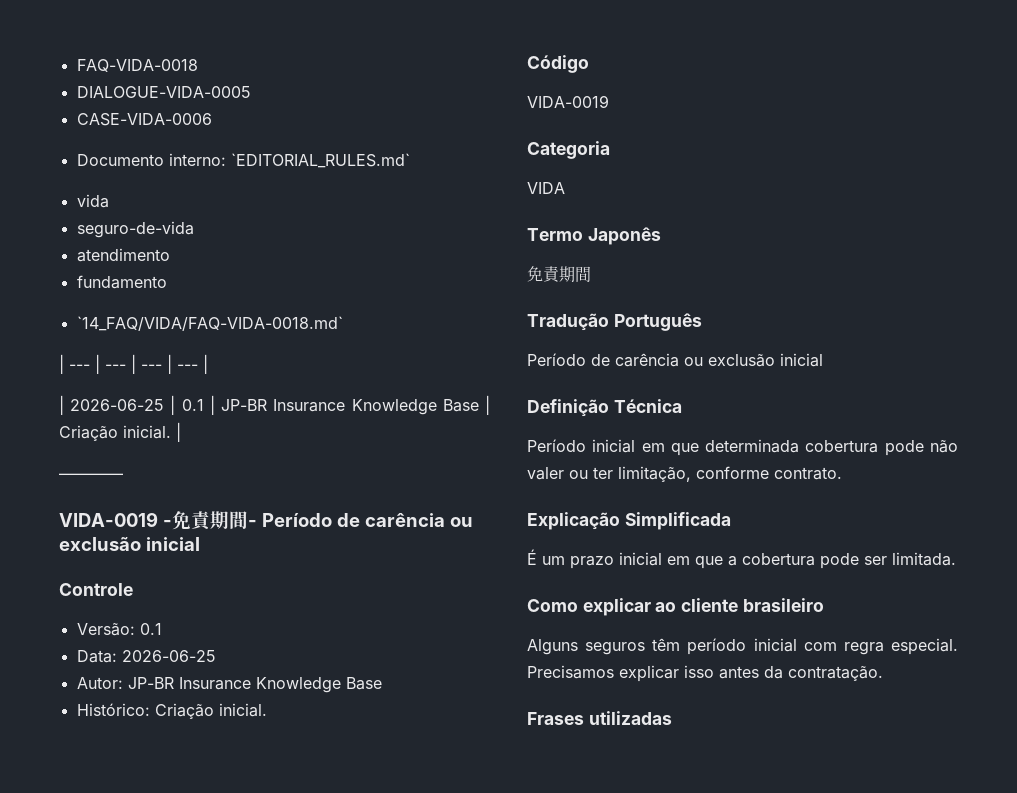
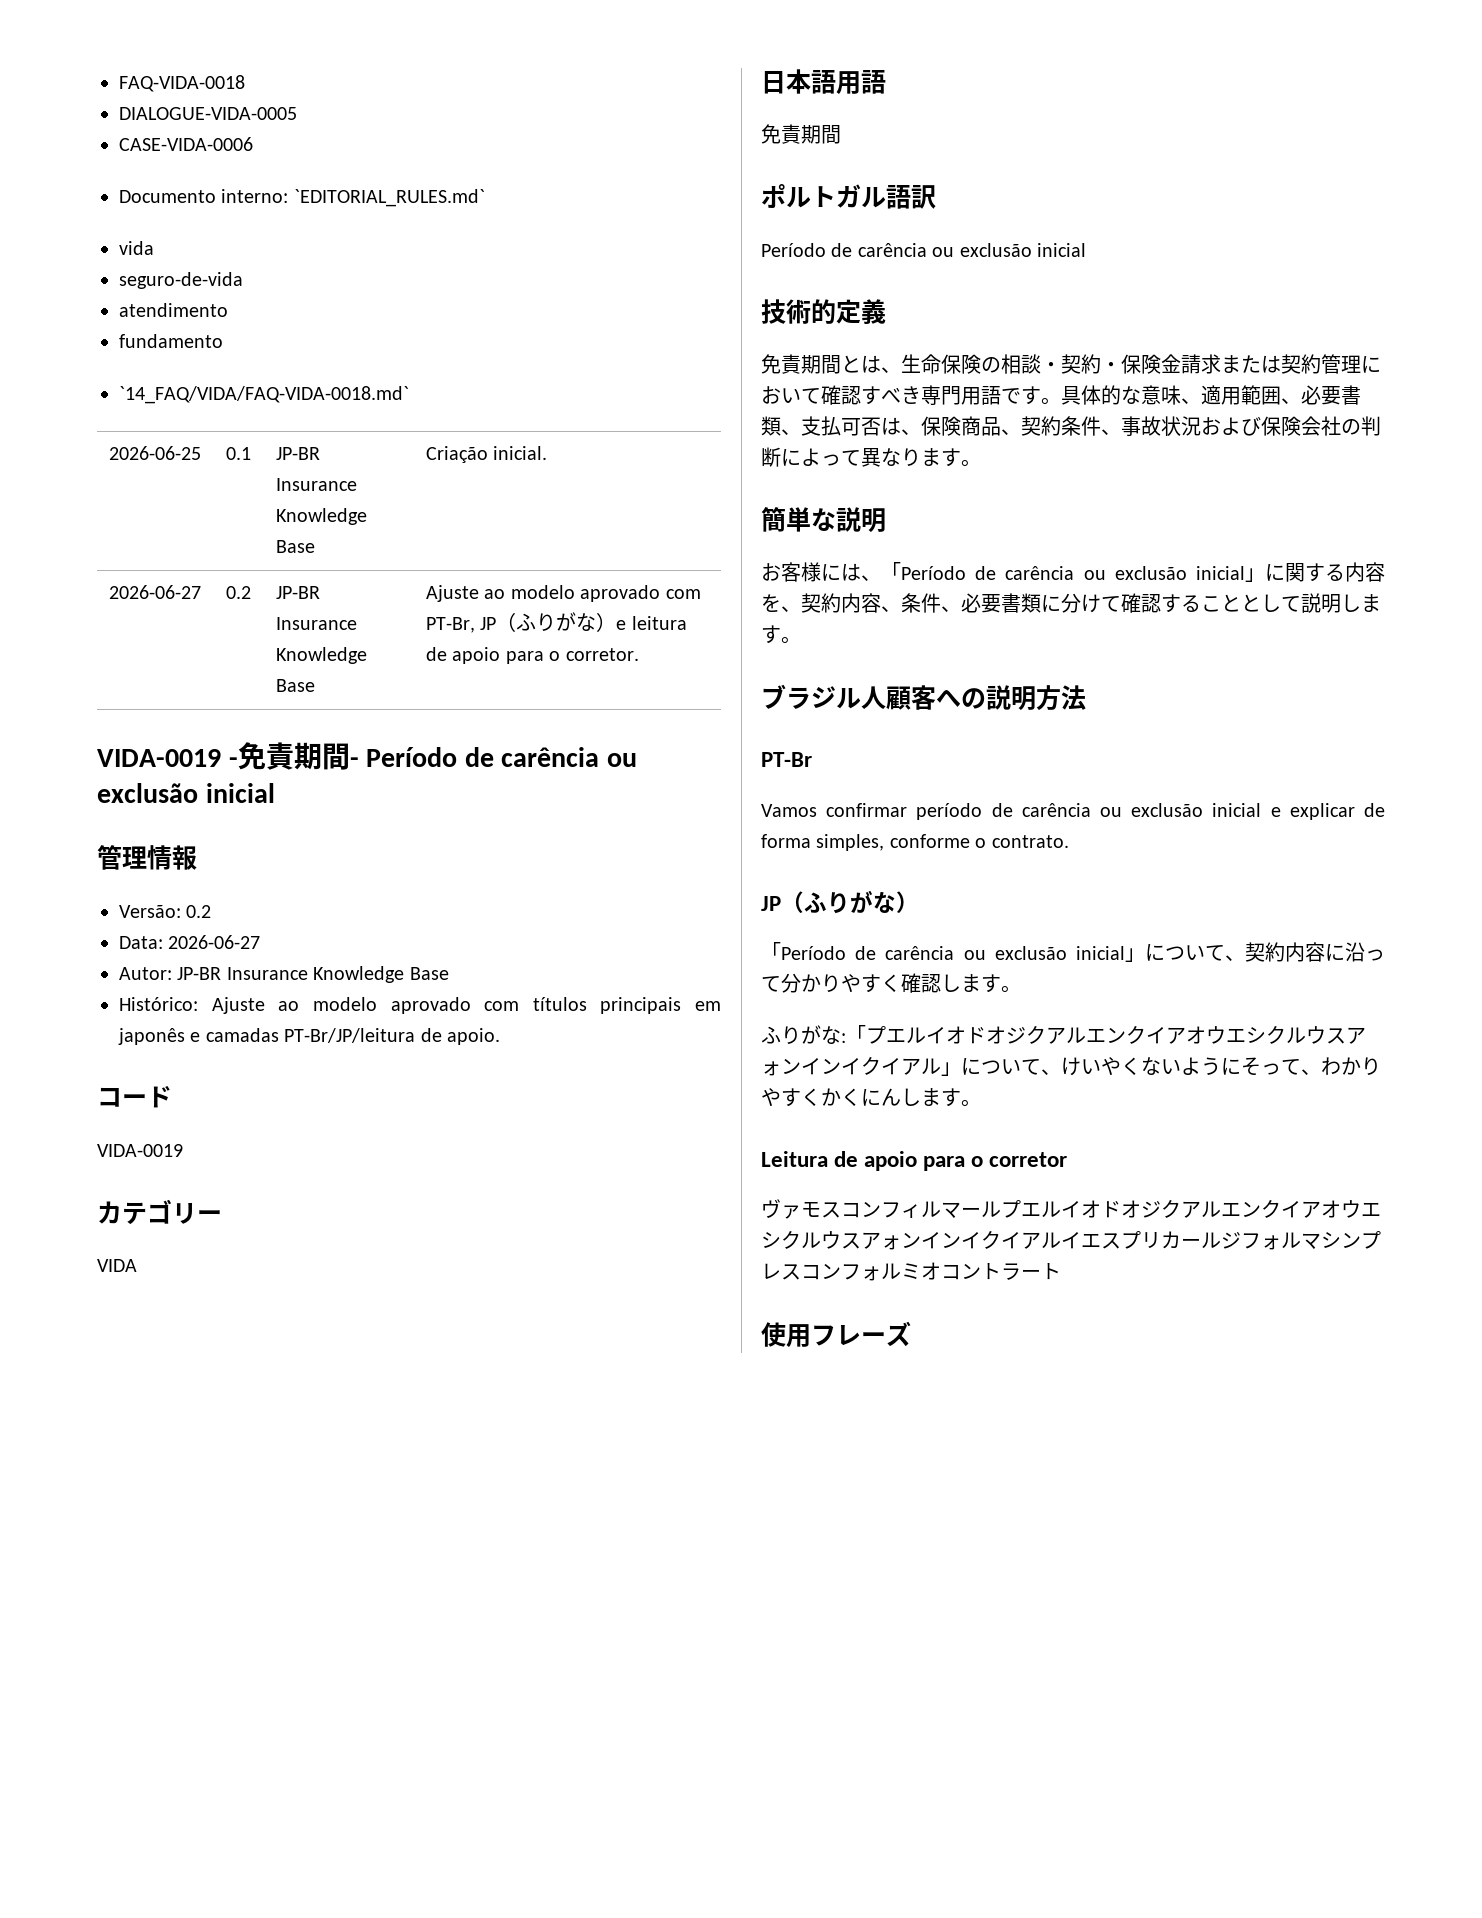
- | --- | --- | --- | --- |
- | 2026-06-25 | 0.1 | JP-BR Insurance Knowledge Base | Criação inicial. |
- ————
+ 2026-06-25 | 0.1 | JP-BR Insurance Knowledge Base | Criação inicial.
+ 2026-06-27 | 0.2 | JP-BR Insurance Knowledge Base | Ajuste ao modelo aprovado com PT-Br, JP（ふりがな）e leitura de apoio para o corretor.
- Controle
+ 管理情報
- Versão: 0.1
+ Versão: 0.2
- Data: 2026-06-25
+ Data: 2026-06-27
- Histórico: Criação inicial.
- Código
+ Histórico: Ajuste ao modelo aprovado com títulos principais em japonês e camadas PT-Br/JP/leitura de apoio.
+ コード
- Categoria
+ カテゴリー
- Termo Japonês
+ 日本語用語
- Tradução Português
+ ポルトガル語訳
  Período de carência ou exclusão inicial
- Definição Técnica
- Período inicial em que determinada cobertura pode não valer ou ter limitação, conforme contrato.
- Explicação Simplificada
- É um prazo inicial em que a cobertura pode ser limitada.
- Como explicar ao cliente brasileiro
- Alguns seguros têm período inicial com regra especial. Precisamos explicar isso antes da contratação.
- Frases utilizadas
+ 技術的定義
+ 免責期間とは、生命保険の相談・契約・保険金請求または契約管理において確認すべき専門用語です。具体的な意味、適用範囲、必要書類、支払可否は、保険商品、契約条件、事故状況および保険会社の判断によって異なります。
+ 簡単な説明
+ お客様には、「Período de carência ou exclusão inicial」に関する内容を、契約内容、条件、必要書類に分けて確認することとして説明します。
+ ブラジル人顧客への説明方法
+ PT-Br
+ Vamos confirmar período de carência ou exclusão inicial e explicar de forma simples, conforme o contrato.
+ JP（ふりがな）
+ 「Período de carência ou exclusão inicial」について、契約内容に沿って分かりやすく確認します。
+ ふりがな:「プエルイオドオジクアルエンクイアオウエシクルウスアォンインイクイアル」について、けいやくないようにそって、わかりやすくかくにんします。
+ Leitura de apoio para o corretor
+ ヴァモスコンフィルマールプエルイオドオジクアルエンクイアオウエシクルウスアォンインイクイアルイエスプリカールジフォルマシンプレスコンフォルミオコントラート
+ 使用フレーズ

